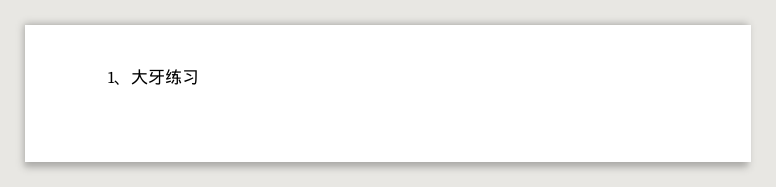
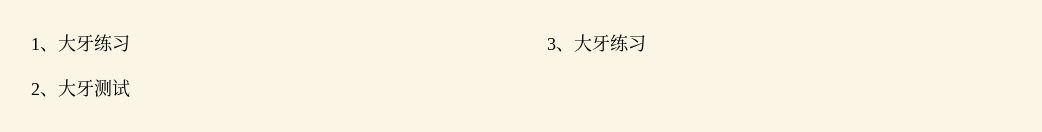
+ 2、大牙测试
+ 3、大牙练习

